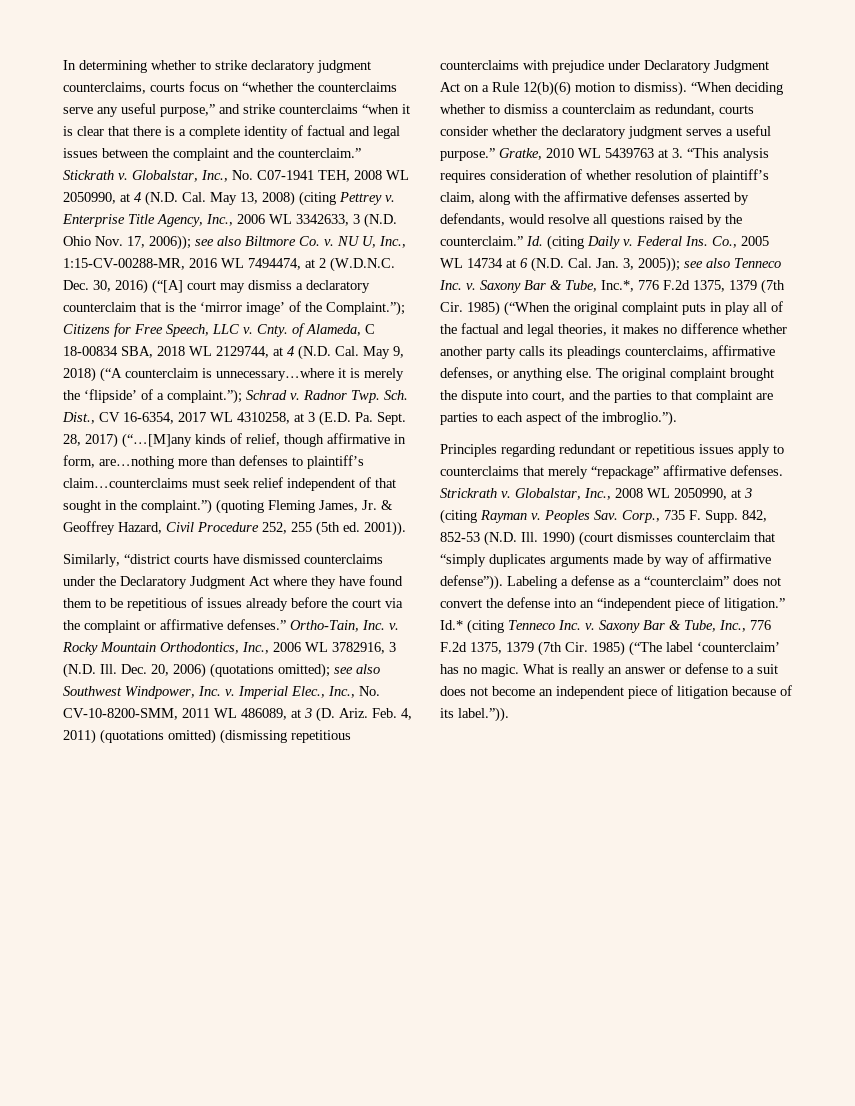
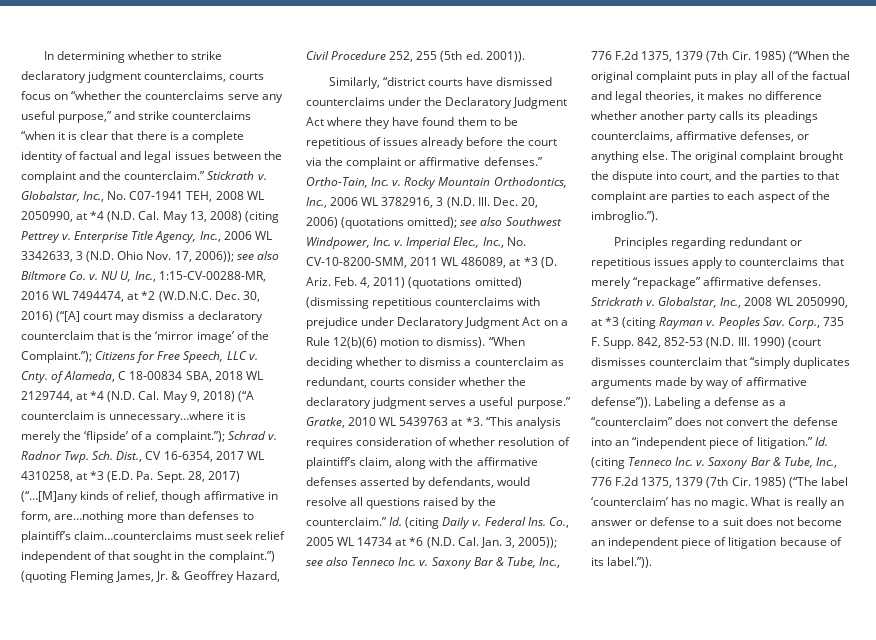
- Globalstar, Inc., No. C07-1941 TEH, 2008 WL 2050990, at 4 (N.D. Cal. May 13, 2008) (citing Pettrey v.
+ Globalstar, Inc., No. C07-1941 TEH, 2008 WL 2050990, at *4 (N.D. Cal. May 13, 2008) (citing Pettrey v.
- NU U, Inc., 1:15-CV-00288-MR, 2016 WL 7494474, at 2 (W.D.N.C. Dec. 30, 2016) (“[A] court may dismiss a declaratory counterclaim that is the ‘mirror image’ of the Complaint.”); Citizens for Free Speech, LLC v.
+ NU U, Inc., 1:15-CV-00288-MR, 2016 WL 7494474, at *2 (W.D.N.C. Dec. 30, 2016) (“[A] court may dismiss a declaratory counterclaim that is the ‘mirror image’ of the Complaint.”); Citizens for Free Speech, LLC v.
- Cnty. of Alameda, C 18-00834 SBA, 2018 WL 2129744, at 4 (N.D. Cal. May 9, 2018) (“A counterclaim is unnecessary…where it is merely the ‘flipside’ of a complaint.”); Schrad v.
+ Cnty. of Alameda, C 18-00834 SBA, 2018 WL 2129744, at *4 (N.D. Cal. May 9, 2018) (“A counterclaim is unnecessary…where it is merely the ‘flipside’ of a complaint.”); Schrad v.
- Radnor Twp. Sch. Dist., CV 16-6354, 2017 WL 4310258, at 3 (E.D. Pa. Sept.
+ Radnor Twp. Sch. Dist., CV 16-6354, 2017 WL 4310258, at *3 (E.D. Pa. Sept.
- Imperial Elec., Inc., No. CV-10-8200-SMM, 2011 WL 486089, at 3 (D. Ariz.
+ Imperial Elec., Inc., No. CV-10-8200-SMM, 2011 WL 486089, at *3 (D. Ariz.
- Gratke, 2010 WL 5439763 at 3. “This analysis requires consideration of whether resolution of plaintiff’s claim, along with the affirmative defenses asserted by defendants, would resolve all questions raised by the counterclaim.”
+ Gratke, 2010 WL 5439763 at *3. “This analysis requires consideration of whether resolution of plaintiff’s claim, along with the affirmative defenses asserted by defendants, would resolve all questions raised by the counterclaim.”
- Federal Ins. Co., 2005 WL 14734 at 6 (N.D. Cal. Jan. 3, 2005)); see also Tenneco Inc. v.
+ Federal Ins. Co., 2005 WL 14734 at *6 (N.D. Cal. Jan. 3, 2005)); see also Tenneco Inc. v.
- Saxony Bar & Tube, Inc.*, 776 F.2d 1375, 1379 (7th Cir. 1985) (“When the original complaint puts in play all of the factual and legal theories, it makes no difference whether another party calls its pleadings counterclaims, affirmative defenses, or anything else.
+ Saxony Bar & Tube, Inc., 776 F.2d 1375, 1379 (7th Cir. 1985) (“When the original complaint puts in play all of the factual and legal theories, it makes no difference whether another party calls its pleadings counterclaims, affirmative defenses, or anything else.
- Globalstar, Inc., 2008 WL 2050990, at 3 (citing Rayman v.
+ Globalstar, Inc., 2008 WL 2050990, at *3 (citing Rayman v.
- Id.* (citing Tenneco Inc. v.
+ Id. (citing Tenneco Inc. v.

